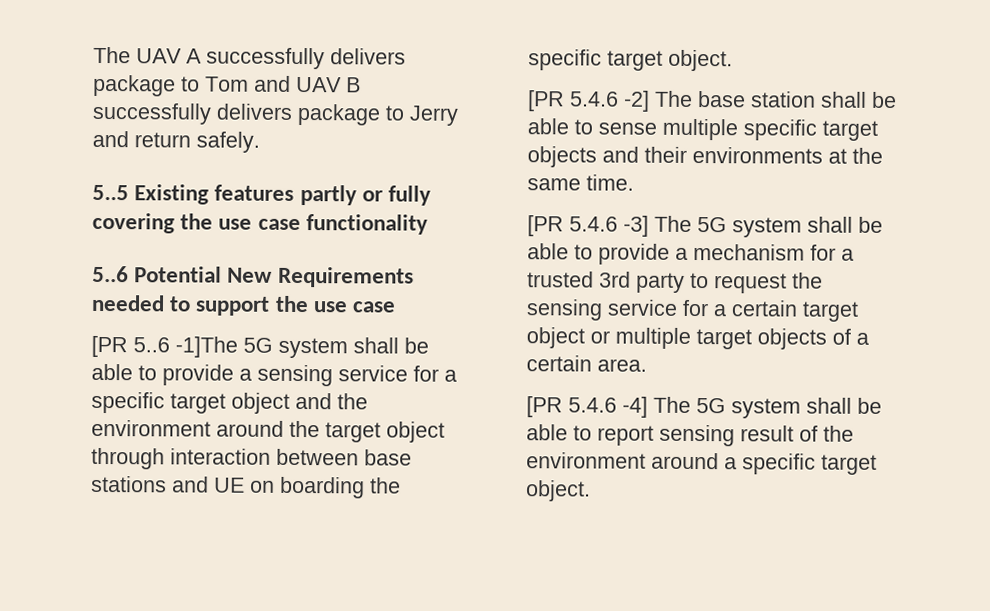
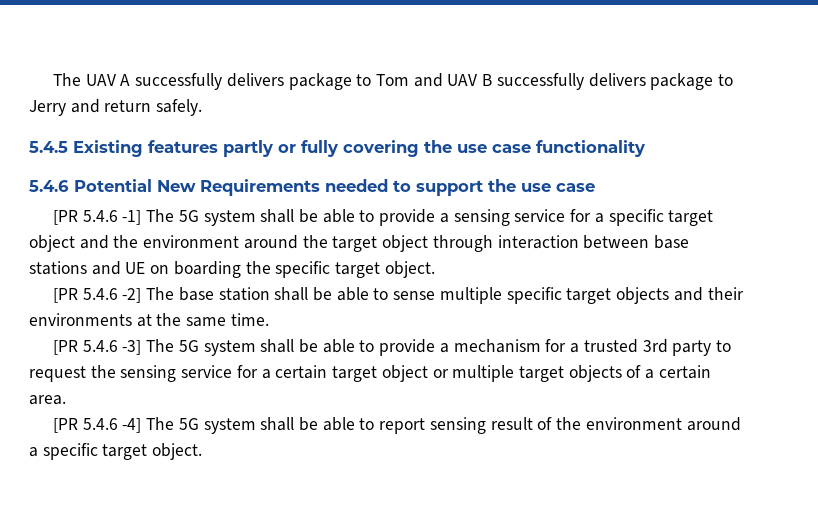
- 5..5 Existing features partly or fully covering the use case functionality
+ 5.4.5 Existing features partly or fully covering the use case functionality
- 5..6 Potential New Requirements needed to support the use case
+ 5.4.6 Potential New Requirements needed to support the use case
- [PR 5..6 -1]The 5G system shall be able to provide a sensing service for a specific target object and the environment around the target object through interaction between base stations and UE on boarding the specific target object.
+ [PR 5.4.6 -1] The 5G system shall be able to provide a sensing service for a specific target object and the environment around the target object through interaction between base stations and UE on boarding the specific target object.

